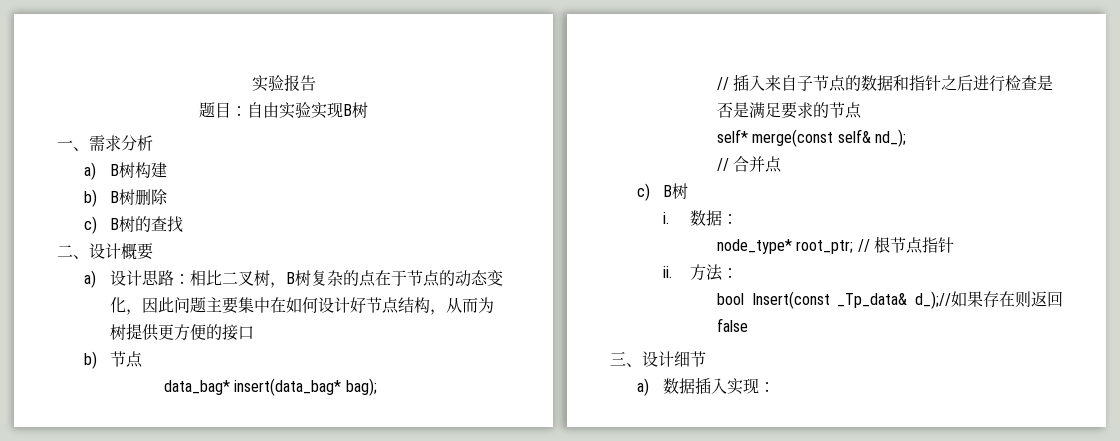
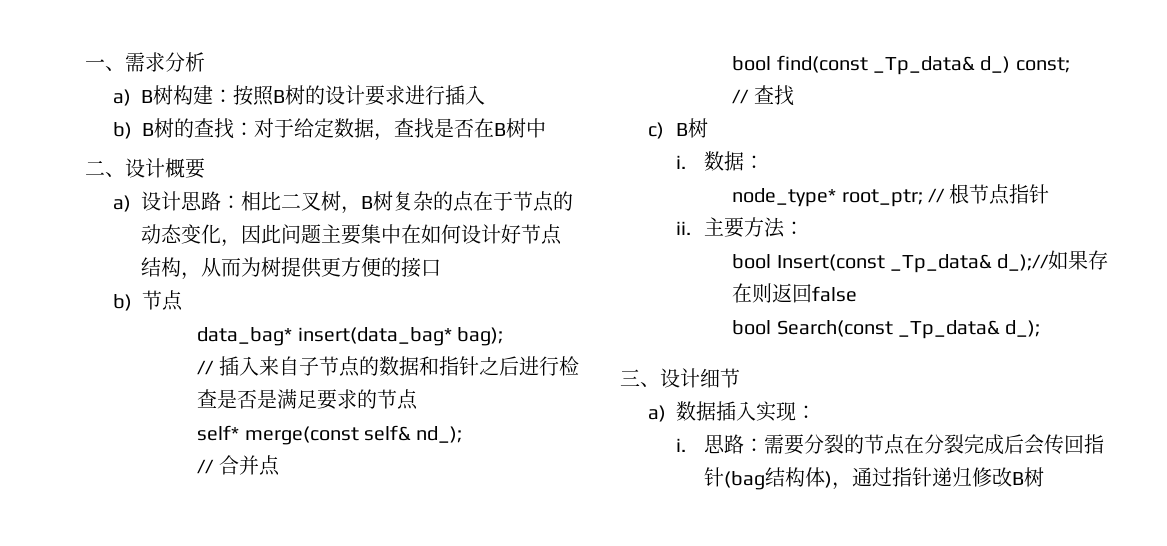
- 实验报告
- 题目：自由实验实现B树
- a) B树构建
- b) B树删除
- c) B树的查找
+ a) B树构建：按照B树的设计要求进行插入
+ b) B树的查找：对于给定数据，查找是否在B树中
+ bool find(const _Tp_data& d_) const;
+ // 查找
- 方法：
+ 主要方法：
+ bool Search(const _Tp_data& d_);
+ i.思路：需要分裂的节点在分裂完成后会传回指针(bag结构体)，通过指针递归修改B树

